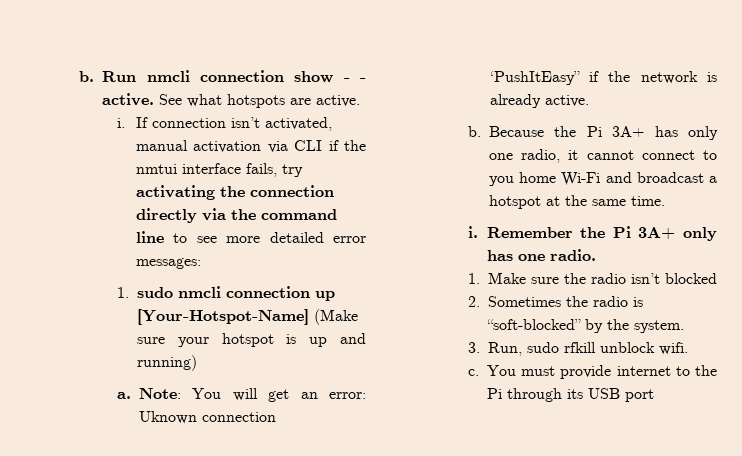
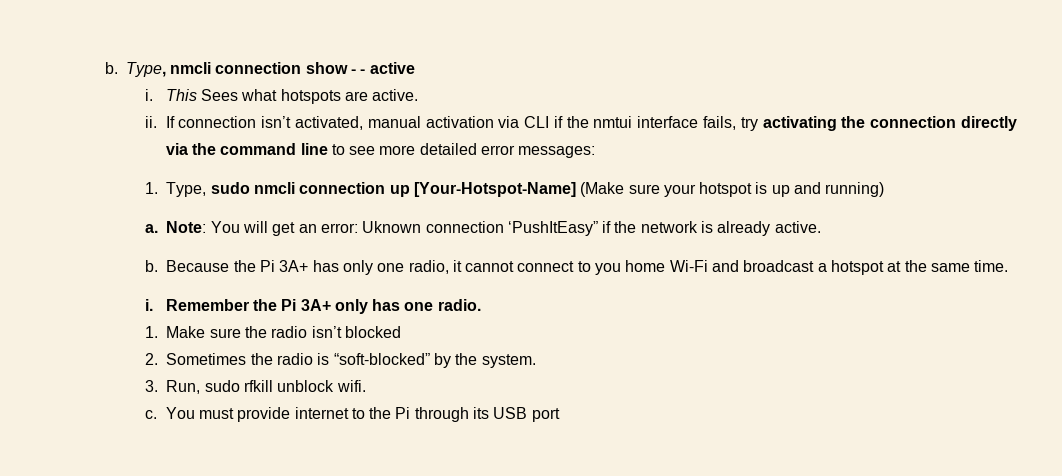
- b. Run nmcli connection show - - active. See what hotspots are active.
- i.
+ b. Type, nmcli connection show - - active
+ i. This Sees what hotspots are active.
+ ii.
- 1. sudo nmcli connection up [Your-Hotspot-Name] (Make sure your hotspot is up and running)
+ 1. Type, sudo nmcli connection up [Your-Hotspot-Name] (Make sure your hotspot is up and running)

